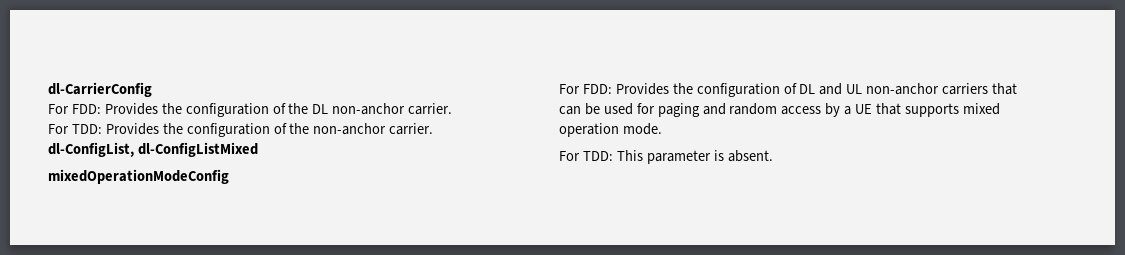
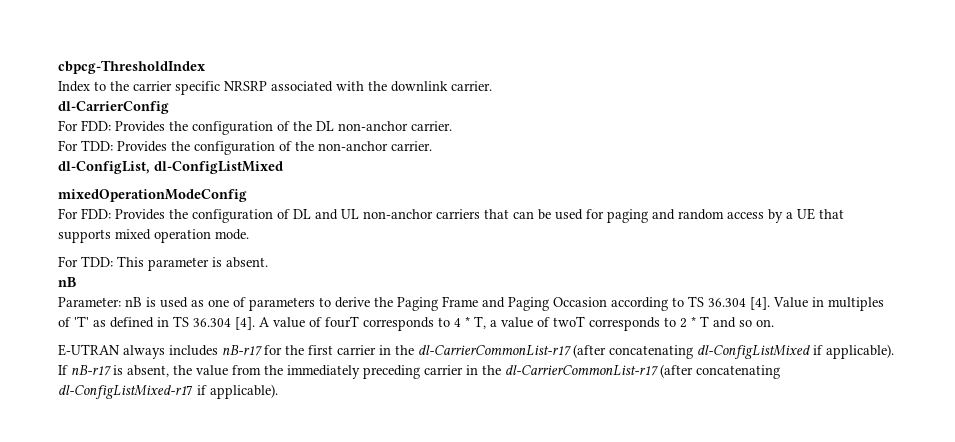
+ cbpcg-ThresholdIndex
+ Index to the carrier specific NRSRP associated with the downlink carrier.
  For TDD: This parameter is absent.
+ nB
+ Parameter: nB is used as one of parameters to derive the Paging Frame and Paging Occasion according to TS 36.304 [4]. Value in multiples of 'T' as defined in TS 36.304 [4]. A value of fourT corresponds to 4 * T, a value of twoT corresponds to 2 * T and so on.
+ E-UTRAN always includes nB-r17 for the first carrier in the dl-CarrierCommonList-r17 (after concatenating dl-ConfigListMixed if applicable). If nB-r17 is absent, the value from the immediately preceding carrier in the dl-CarrierCommonList-r17 (after concatenating dl-ConfigListMixed-r17 if applicable).

